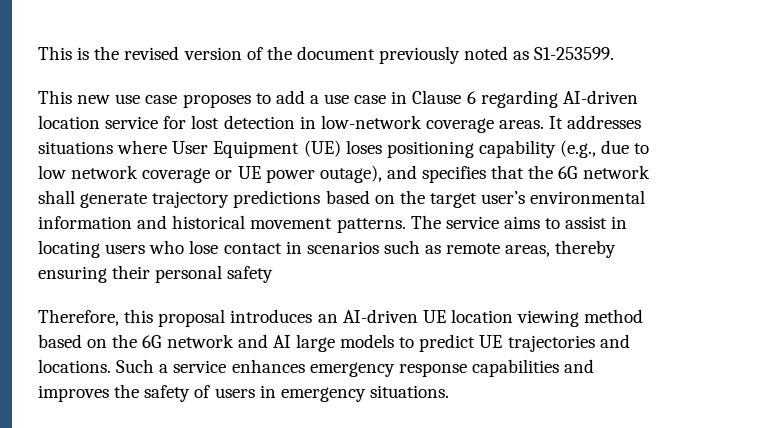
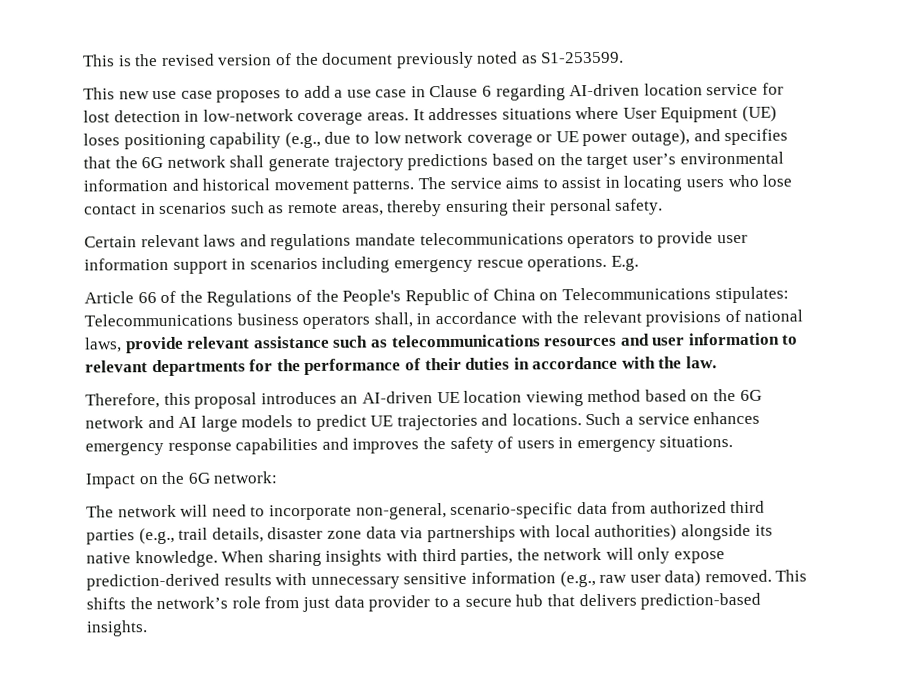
- The service aims to assist in locating users who lose contact in scenarios such as remote areas, thereby ensuring their personal safety
+ The service aims to assist in locating users who lose contact in scenarios such as remote areas, thereby ensuring their personal safety.
+ Certain relevant laws and regulations mandate telecommunications operators to provide user information support in scenarios including emergency rescue operations. E.g.
+ Article 66 of the Regulations of the People's Republic of China on Telecommunications stipulates: Telecommunications business operators shall, in accordance with the relevant provisions of national laws, provide relevant assistance such as telecommunications resources and user information to relevant departments for the performance of their duties in accordance with the law.
+ Impact on the 6G network:
+ The network will need to incorporate non-general, scenario-specific data from authorized third parties (e.g., trail details, disaster zone data via partnerships with local authorities) alongside its native knowledge. When sharing insights with third parties, the network will only expose prediction-derived results with unnecessary sensitive information (e.g., raw user data) removed. This shifts the network’s role from just data provider to a secure hub that delivers prediction-based insights.

